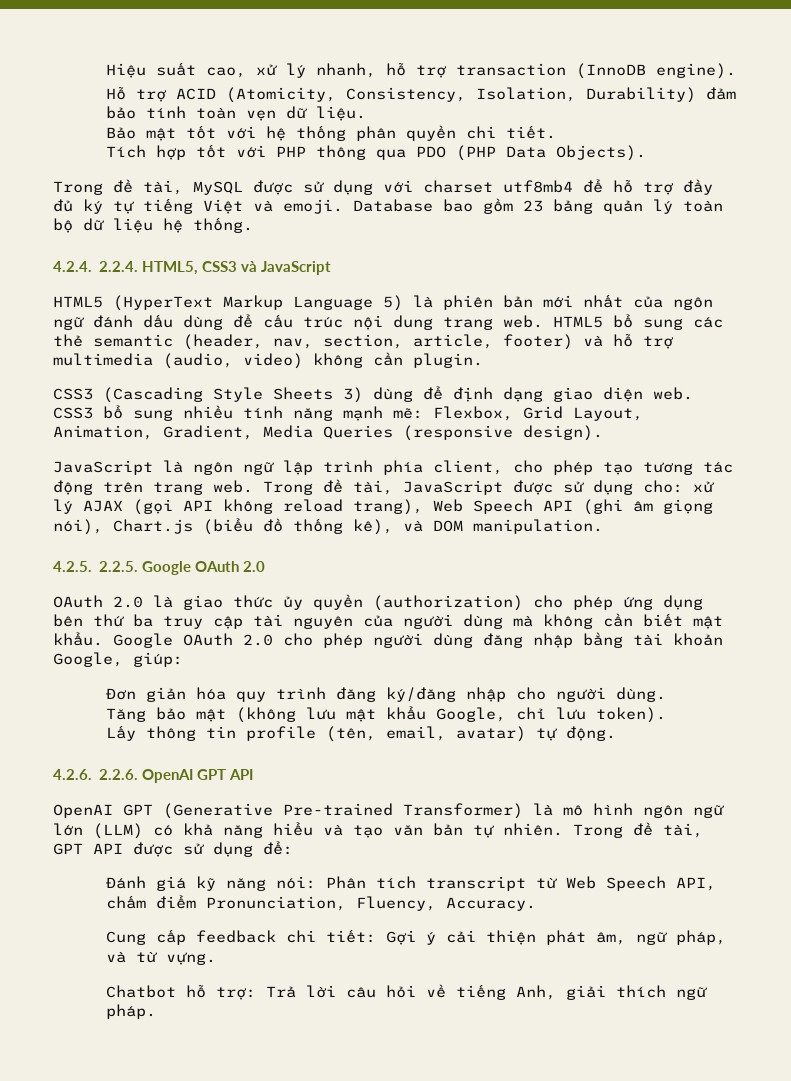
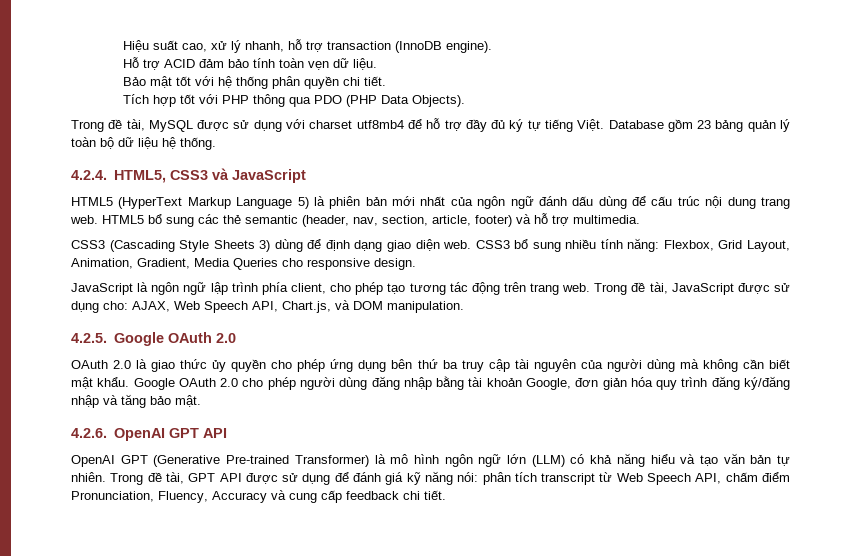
- Hỗ trợ ACID (Atomicity, Consistency, Isolation, Durability) đảm bảo tính toàn vẹn dữ liệu.
+ Hỗ trợ ACID đảm bảo tính toàn vẹn dữ liệu.
- Trong đề tài, MySQL được sử dụng với charset utf8mb4 để hỗ trợ đầy đủ ký tự tiếng Việt và emoji. Database bao gồm 23 bảng quản lý toàn bộ dữ liệu hệ thống.
+ Trong đề tài, MySQL được sử dụng với charset utf8mb4 để hỗ trợ đầy đủ ký tự tiếng Việt. Database gồm 23 bảng quản lý toàn bộ dữ liệu hệ thống.
- 4.2.4. 2.2.4. HTML5, CSS3 và JavaScript
+ 4.2.4. HTML5, CSS3 và JavaScript
- HTML5 bổ sung các thẻ semantic (header, nav, section, article, footer) và hỗ trợ multimedia (audio, video) không cần plugin.
+ HTML5 bổ sung các thẻ semantic (header, nav, section, article, footer) và hỗ trợ multimedia.
- CSS3 bổ sung nhiều tính năng mạnh mẽ: Flexbox, Grid Layout, Animation, Gradient, Media Queries (responsive design).
+ CSS3 bổ sung nhiều tính năng: Flexbox, Grid Layout, Animation, Gradient, Media Queries cho responsive design.
- Trong đề tài, JavaScript được sử dụng cho: xử lý AJAX (gọi API không reload trang), Web Speech API (ghi âm giọng nói), Chart.js (biểu đồ thống kê), và DOM manipulation.
+ Trong đề tài, JavaScript được sử dụng cho: AJAX, Web Speech API, Chart.js, và DOM manipulation.
- 4.2.5. 2.2.5. Google OAuth 2.0
+ 4.2.5. Google OAuth 2.0
- OAuth 2.0 là giao thức ủy quyền (authorization) cho phép ứng dụng bên thứ ba truy cập tài nguyên của người dùng mà không cần biết mật khẩu.
+ OAuth 2.0 là giao thức ủy quyền cho phép ứng dụng bên thứ ba truy cập tài nguyên của người dùng mà không cần biết mật khẩu.
- Google OAuth 2.0 cho phép người dùng đăng nhập bằng tài khoản Google, giúp:
- Đơn giản hóa quy trình đăng ký/đăng nhập cho người dùng.
- Tăng bảo mật (không lưu mật khẩu Google, chỉ lưu token).
- Lấy thông tin profile (tên, email, avatar) tự động.
+ Google OAuth 2.0 cho phép người dùng đăng nhập bằng tài khoản Google, đơn giản hóa quy trình đăng ký/đăng nhập và tăng bảo mật.
- 4.2.6. 2.2.6. OpenAI GPT API
+ 4.2.6. OpenAI GPT API
- Trong đề tài, GPT API được sử dụng để:
- Đánh giá kỹ năng nói: Phân tích transcript từ Web Speech API, chấm điểm Pronunciation, Fluency, Accuracy.
- Cung cấp feedback chi tiết: Gợi ý cải thiện phát âm, ngữ pháp, và từ vựng.
- Chatbot hỗ trợ: Trả lời câu hỏi về tiếng Anh, giải thích ngữ pháp.
+ Trong đề tài, GPT API được sử dụng để đánh giá kỹ năng nói: phân tích transcript từ Web Speech API, chấm điểm Pronunciation, Fluency, Accuracy và cung cấp feedback chi tiết.

